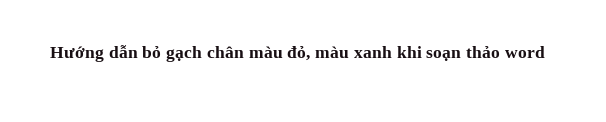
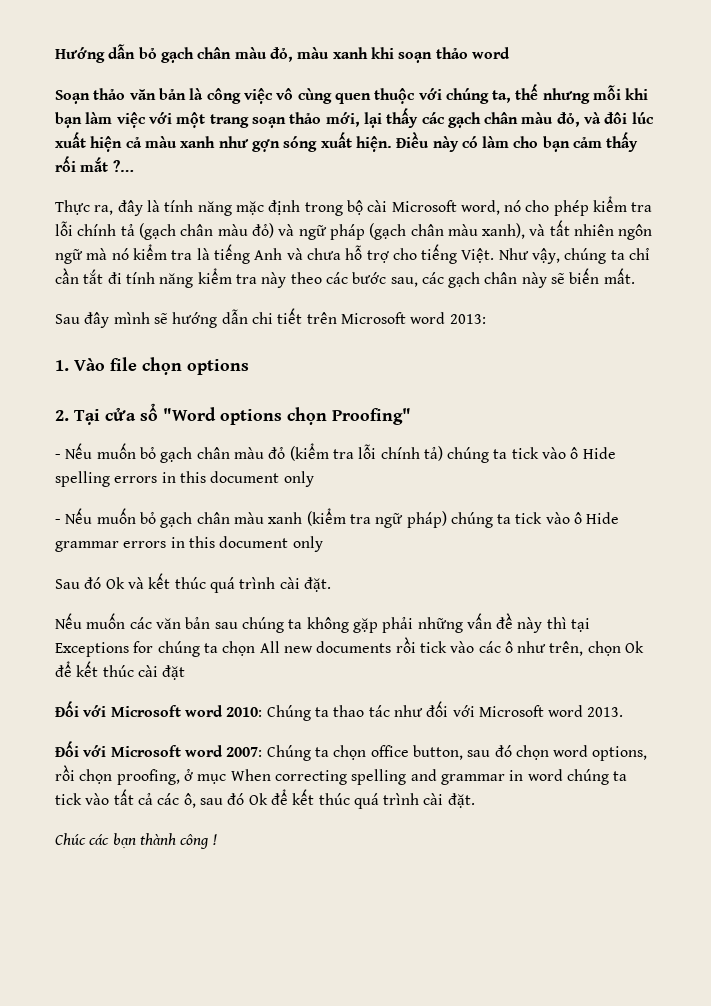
+ Soạn thảo văn bản là công việc vô cùng quen thuộc với chúng ta, thế nhưng mỗi khi bạn làm việc với một trang soạn thảo mới, lại thấy các gạch chân màu đỏ, và đôi lúc xuất hiện cả màu xanh như gợn sóng xuất hiện. Điều này có làm cho bạn cảm thấy rối mắt ?…
+ Thực ra, đây là tính năng mặc định trong bộ cài Microsoft word, nó cho phép kiểm tra lỗi chính tả (gạch chân màu đỏ) và ngữ pháp (gạch chân màu xanh), và tất nhiên ngôn ngữ mà nó kiểm tra là tiếng Anh và chưa hỗ trợ cho tiếng Việt. Như vậy, chúng ta chỉ cần tắt đi tính năng kiểm tra này theo các bước sau, các gạch chân này sẽ biến mất.
+ Sau đây mình sẽ hướng dẫn chi tiết trên Microsoft word 2013:
+ 1. Vào file chọn options
+ 2. Tại cửa sổ "Word options chọn Proofing"
+ - Nếu muốn bỏ gạch chân màu đỏ (kiểm tra lỗi chính tả) chúng ta tick vào ô Hide spelling errors in this document only
+ - Nếu muốn bỏ gạch chân màu xanh (kiểm tra ngữ pháp) chúng ta tick vào ô Hide grammar errors in this document only
+ Sau đó Ok và kết thúc quá trình cài đặt.
+ Nếu muốn các văn bản sau chúng ta không gặp phải những vấn đề này thì tại Exceptions for chúng ta chọn All new documents rồi tick vào các ô như trên, chọn Ok để kết thúc cài đặt
+ Đối với Microsoft word 2010: Chúng ta thao tác như đối với Microsoft word 2013.
+ Đối với Microsoft word 2007: Chúng ta chọn office button, sau đó chọn word options, rồi chọn proofing, ở mục When correcting spelling and grammar in word chúng ta tick vào tất cả các ô, sau đó Ok để kết thúc quá trình cài đặt.
+ Chúc các bạn thành công !

